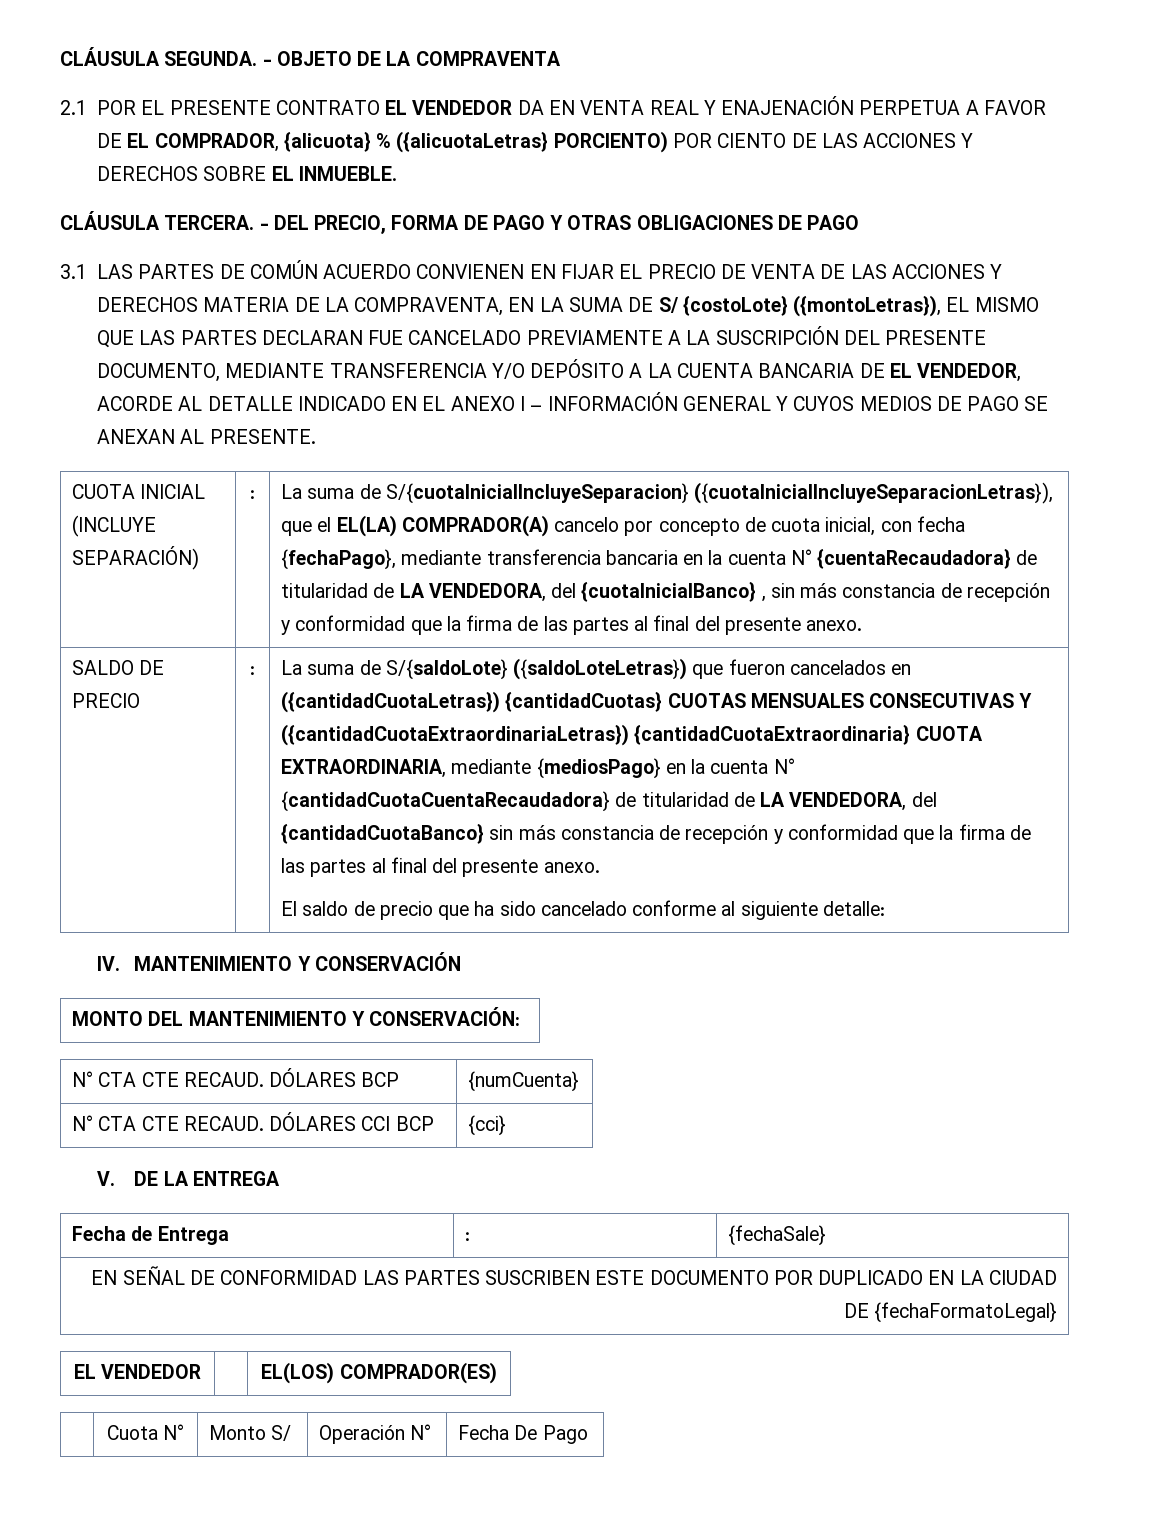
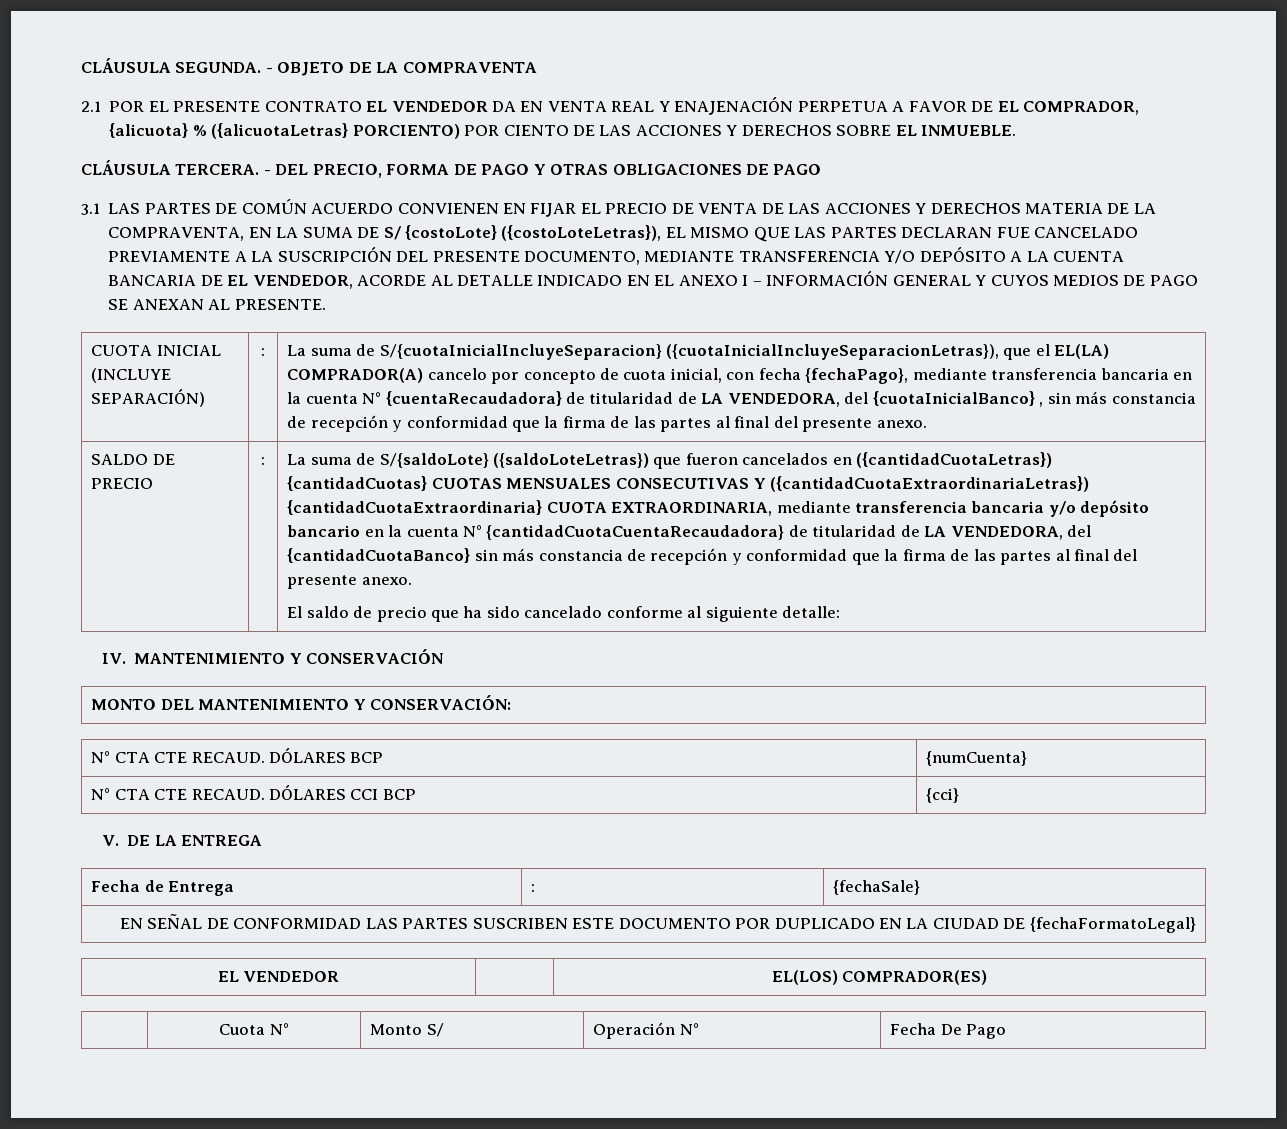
- 3.1 LAS PARTES DE COMÚN ACUERDO CONVIENEN EN FIJAR EL PRECIO DE VENTA DE LAS ACCIONES Y DERECHOS MATERIA DE LA COMPRAVENTA, EN LA SUMA DE S/ {costoLote} ({montoLetras}), EL MISMO QUE LAS PARTES DECLARAN FUE CANCELADO PREVIAMENTE A LA SUSCRIPCIÓN DEL PRESENTE DOCUMENTO, MEDIANTE TRANSFERENCIA Y/O DEPÓSITO A LA CUENTA BANCARIA DE EL VENDEDOR, ACORDE AL DETALLE INDICADO EN EL ANEXO I – INFORMACIÓN GENERAL Y CUYOS MEDIOS DE PAGO SE ANEXAN AL PRESENTE.
+ 3.1 LAS PARTES DE COMÚN ACUERDO CONVIENEN EN FIJAR EL PRECIO DE VENTA DE LAS ACCIONES Y DERECHOS MATERIA DE LA COMPRAVENTA, EN LA SUMA DE S/ {costoLote} ({costoLoteLetras}), EL MISMO QUE LAS PARTES DECLARAN FUE CANCELADO PREVIAMENTE A LA SUSCRIPCIÓN DEL PRESENTE DOCUMENTO, MEDIANTE TRANSFERENCIA Y/O DEPÓSITO A LA CUENTA BANCARIA DE EL VENDEDOR, ACORDE AL DETALLE INDICADO EN EL ANEXO I – INFORMACIÓN GENERAL Y CUYOS MEDIOS DE PAGO SE ANEXAN AL PRESENTE.
- La suma de S/{saldoLote} ({saldoLoteLetras}) que fueron cancelados en ({cantidadCuotaLetras}) {cantidadCuotas} CUOTAS MENSUALES CONSECUTIVAS Y ({cantidadCuotaExtraordinariaLetras}) {cantidadCuotaExtraordinaria} CUOTA EXTRAORDINARIA, mediante {mediosPago} en la cuenta N° {cantidadCuotaCuentaRecaudadora} de titularidad de LA VENDEDORA, del {cantidadCuotaBanco} sin más constancia de recepción y conformidad que la firma de las partes al final del presente anexo.
+ La suma de S/{saldoLote} ({saldoLoteLetras}) que fueron cancelados en ({cantidadCuotaLetras}) {cantidadCuotas} CUOTAS MENSUALES CONSECUTIVAS Y ({cantidadCuotaExtraordinariaLetras}) {cantidadCuotaExtraordinaria} CUOTA EXTRAORDINARIA, mediante transferencia bancaria y/o depósito bancario en la cuenta N° {cantidadCuotaCuentaRecaudadora} de titularidad de LA VENDEDORA, del {cantidadCuotaBanco} sin más constancia de recepción y conformidad que la firma de las partes al final del presente anexo.

